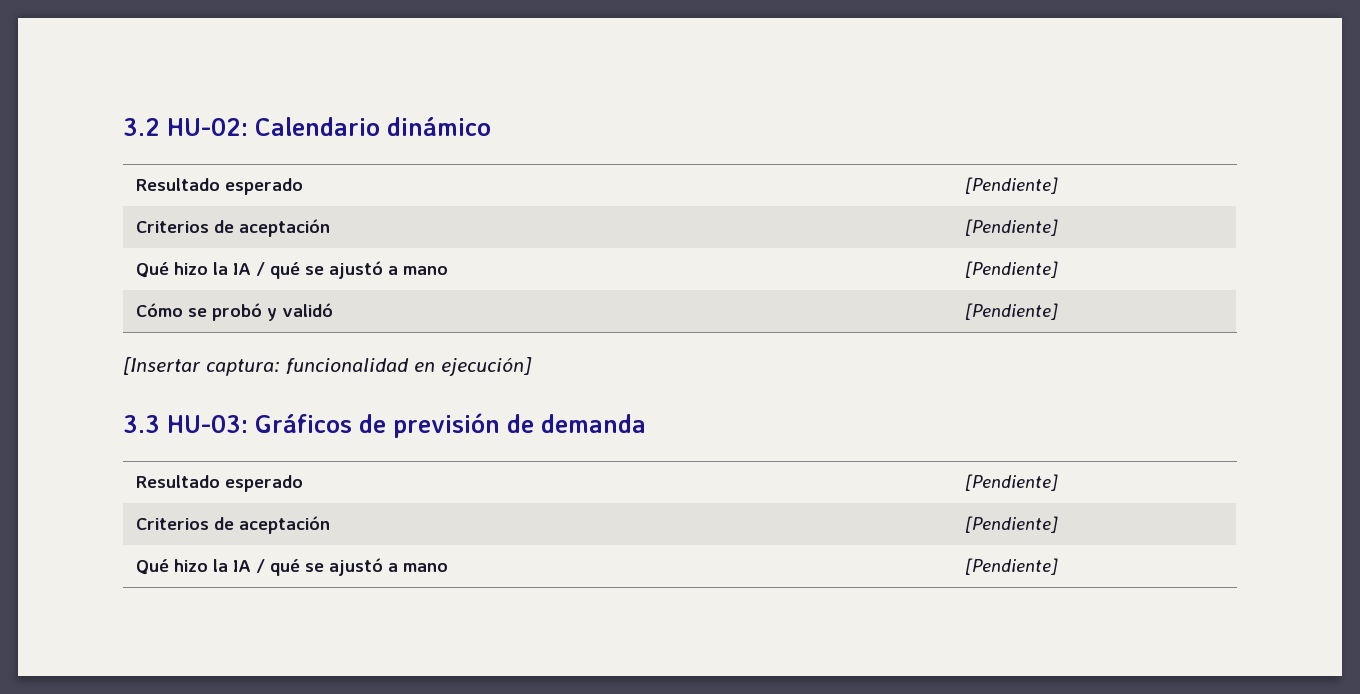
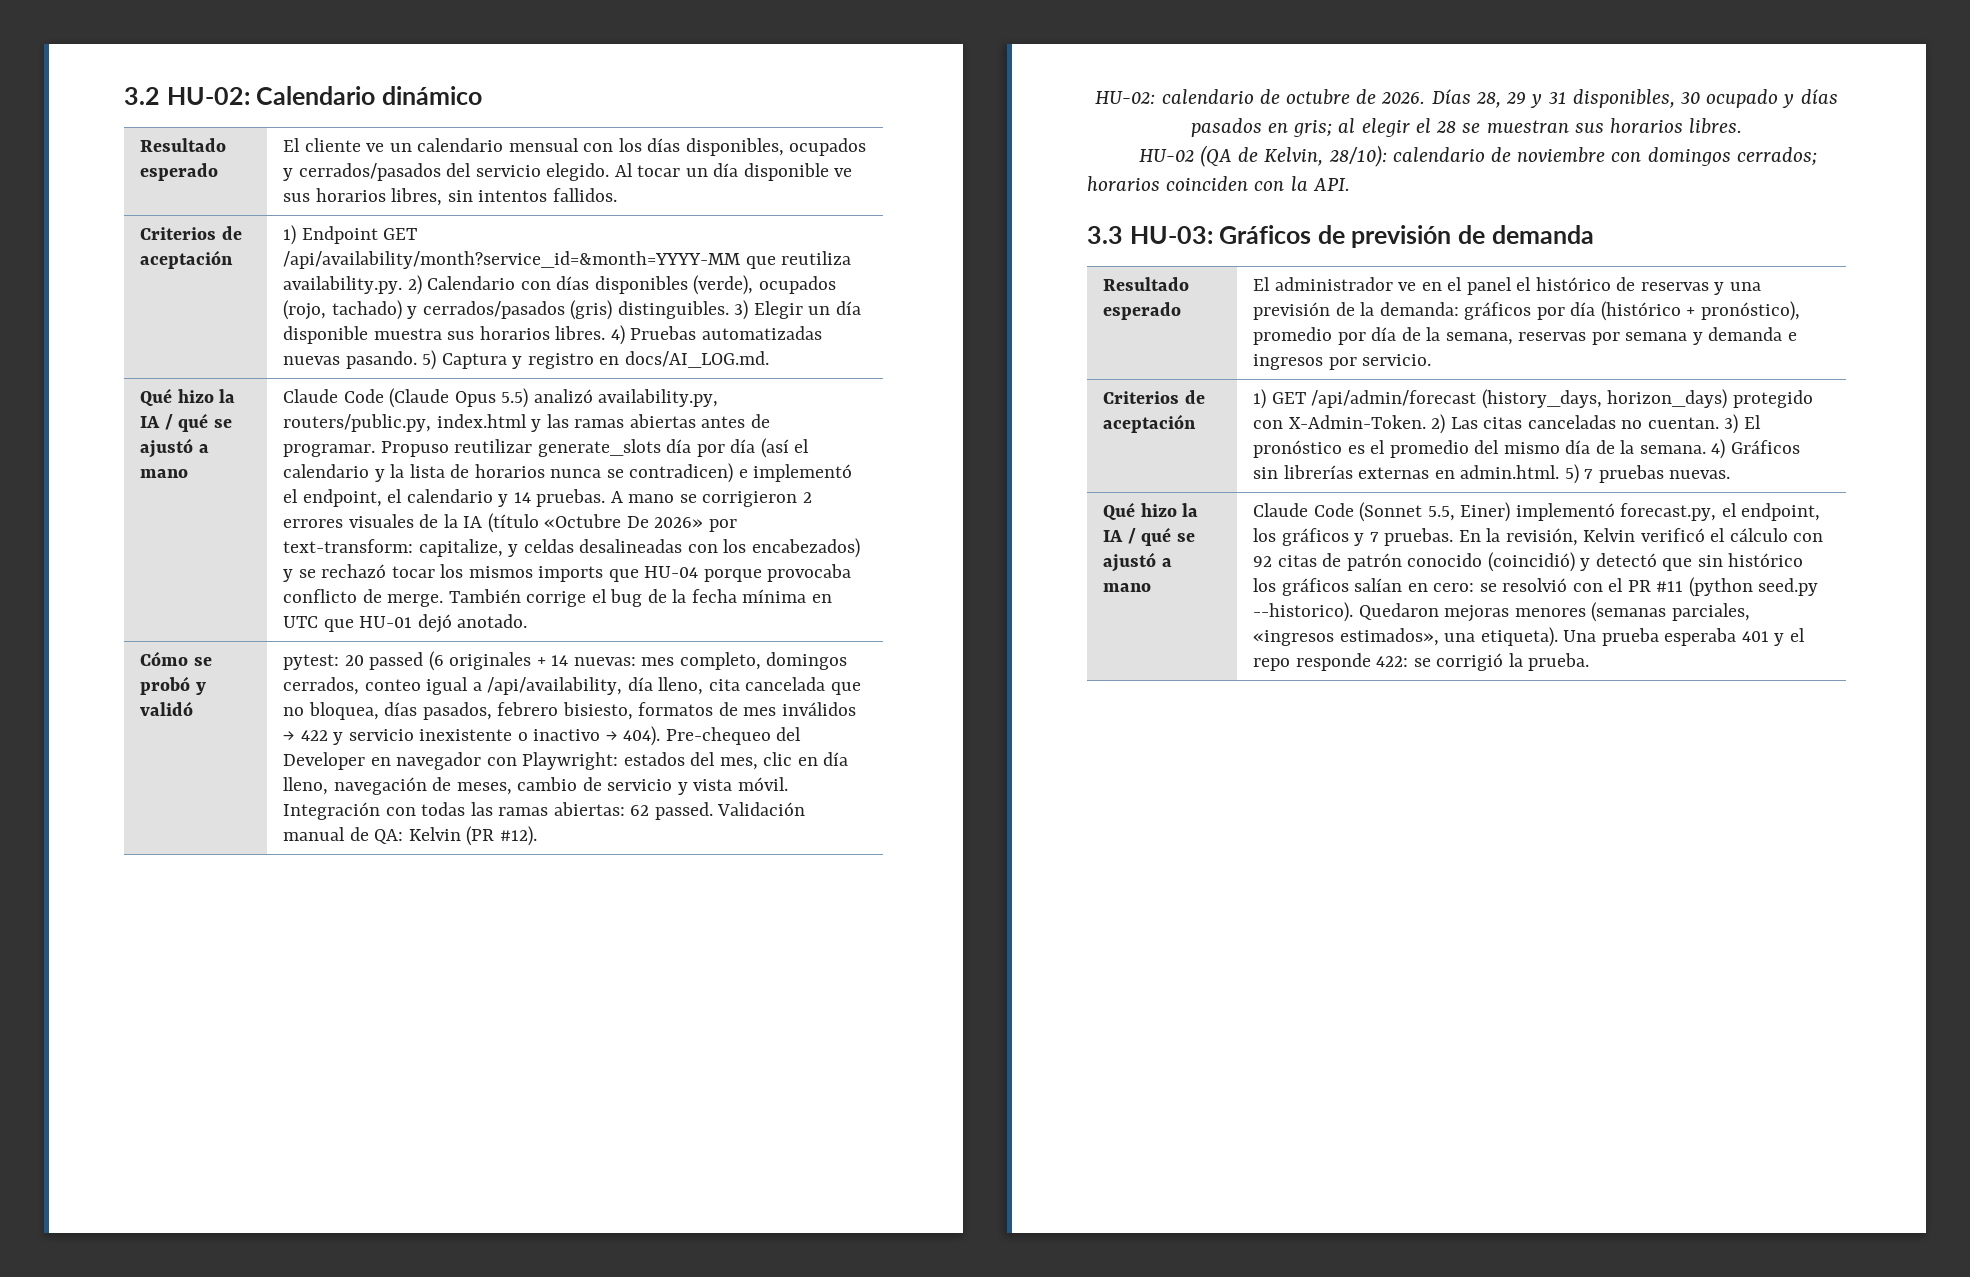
  3.2 HU-02: Calendario dinámico
- Resultado esperado | [Pendiente]
- Criterios de aceptación | [Pendiente]
- Qué hizo la IA / qué se ajustó a mano | [Pendiente]
+ Resultado esperado | El cliente ve un calendario mensual con los días disponibles, ocupados y cerrados/pasados del servicio elegido. Al tocar un día disponible ve sus horarios libres, sin intentos fallidos.
+ Criterios de aceptación | 1) Endpoint GET /api/availability/month?service_id=&month=YYYY-MM que reutiliza availability.py. 2) Calendario con días disponibles (verde), ocupados (rojo, tachado) y cerrados/pasados (gris) distinguibles. 3) Elegir un día disponible muestra sus horarios libres. 4) Pruebas automatizadas nuevas pasando. 5) Captura y registro en docs/AI_LOG.md.
+ Qué hizo la IA / qué se ajustó a mano | Claude Code (Claude Opus 5.5) analizó availability.py, routers/public.py, index.html y las ramas abiertas antes de programar. Propuso reutilizar generate_slots día por día (así el calendario y la lista de horarios nunca se contradicen) e implementó el endpoint, el calendario y 14 pruebas. A mano se corrigieron 2 errores visuales de la IA (título «Octubre De 2026» por text-transform: capitalize, y celdas desalineadas con los encabezados) y se rechazó tocar los mismos imports que HU-04 porque provocaba conflicto de merge. También corrige el bug de la fecha mínima en UTC que HU-01 dejó anotado.
- Cómo se probó y validó | [Pendiente]
- [Insertar captura: funcionalidad en ejecución]
+ Cómo se probó y validó | pytest: 20 passed (6 originales + 14 nuevas: mes completo, domingos cerrados, conteo igual a /api/availability, día lleno, cita cancelada que no bloquea, días pasados, febrero bisiesto, formatos de mes inválidos → 422 y servicio inexistente o inactivo → 404). Pre-chequeo del Developer en navegador con Playwright: estados del mes, clic en día lleno, navegación de meses, cambio de servicio y vista móvil. Integración con todas las ramas abiertas: 62 passed. Validación manual de QA: Kelvin (PR #12).
+ HU-02: calendario de octubre de 2026. Días 28, 29 y 31 disponibles, 30 ocupado y días pasados en gris; al elegir el 28 se muestran sus horarios libres.
+ HU-02 (QA de Kelvin, 28/10): calendario de noviembre con domingos cerrados; horarios coinciden con la API.
  3.3 HU-03: Gráficos de previsión de demanda
- Resultado esperado | [Pendiente]
- Criterios de aceptación | [Pendiente]
- Qué hizo la IA / qué se ajustó a mano | [Pendiente]
+ Resultado esperado | El administrador ve en el panel el histórico de reservas y una previsión de la demanda: gráficos por día (histórico + pronóstico), promedio por día de la semana, reservas por semana y demanda e ingresos por servicio.
+ Criterios de aceptación | 1) GET /api/admin/forecast (history_days, horizon_days) protegido con X-Admin-Token. 2) Las citas canceladas no cuentan. 3) El pronóstico es el promedio del mismo día de la semana. 4) Gráficos sin librerías externas en admin.html. 5) 7 pruebas nuevas.
+ Qué hizo la IA / qué se ajustó a mano | Claude Code (Sonnet 5.5, Einer) implementó forecast.py, el endpoint, los gráficos y 7 pruebas. En la revisión, Kelvin verificó el cálculo con 92 citas de patrón conocido (coincidió) y detectó que sin histórico los gráficos salían en cero: se resolvió con el PR #11 (python seed.py --historico). Quedaron mejoras menores (semanas parciales, «ingresos estimados», una etiqueta). Una prueba esperaba 401 y el repo responde 422: se corrigió la prueba.

